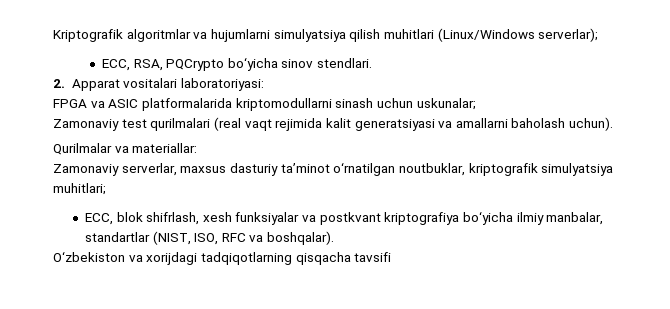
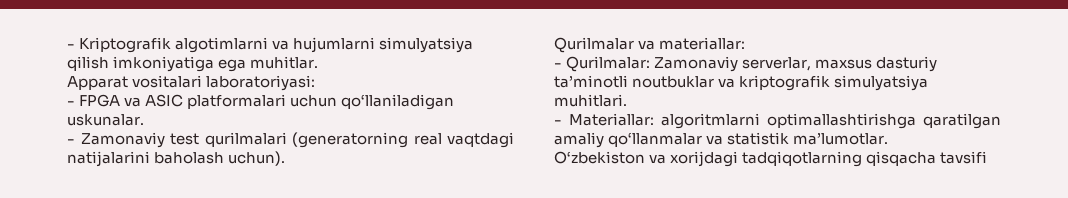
- Kriptografik algoritmlar va hujumlarni simulyatsiya qilish muhitlari (Linux/Windows serverlar);
- ECC, RSA, PQCrypto bo‘yicha sinov stendlari.
- 2. Apparat vositalari laboratoriyasi:
+ - Kriptografik algotimlarni va hujumlarni simulyatsiya qilish imkoniyatiga ega muhitlar.
+ Apparat vositalari laboratoriyasi:
- FPGA va ASIC platformalarida kriptomodullarni sinash uchun uskunalar;
- Zamonaviy test qurilmalari (real vaqt rejimida kalit generatsiyasi va amallarni baholash uchun).
+ - FPGA va ASIC platformalari uchun qo‘llaniladigan uskunalar.
+ - Zamonaviy test qurilmalari (generatorning real vaqtdagi natijalarini baholash uchun).
- Zamonaviy serverlar, maxsus dasturiy ta’minot o‘rnatilgan noutbuklar, kriptografik simulyatsiya muhitlari;
- ECC, blok shifrlash, xesh funksiyalar va postkvant kriptografiya bo‘yicha ilmiy manbalar, standartlar (NIST, ISO, RFC va boshqalar).
+ - Qurilmalar: Zamonaviy serverlar, maxsus dasturiy ta’minotli noutbuklar va kriptografik simulyatsiya muhitlari.
+ - Materiallar: algoritmlarni optimallashtirishga qaratilgan amaliy qo‘llanmalar va statistik ma’lumotlar.

